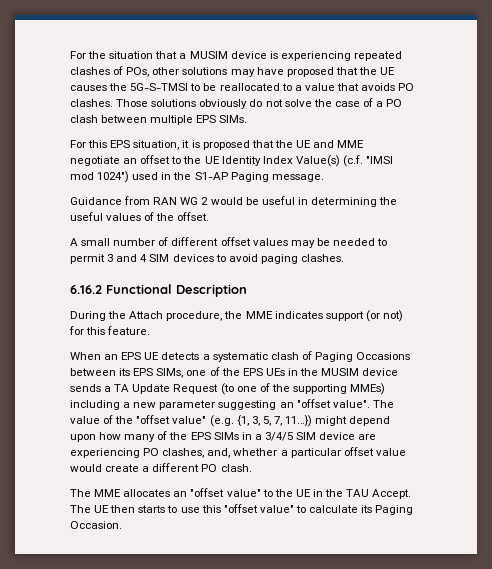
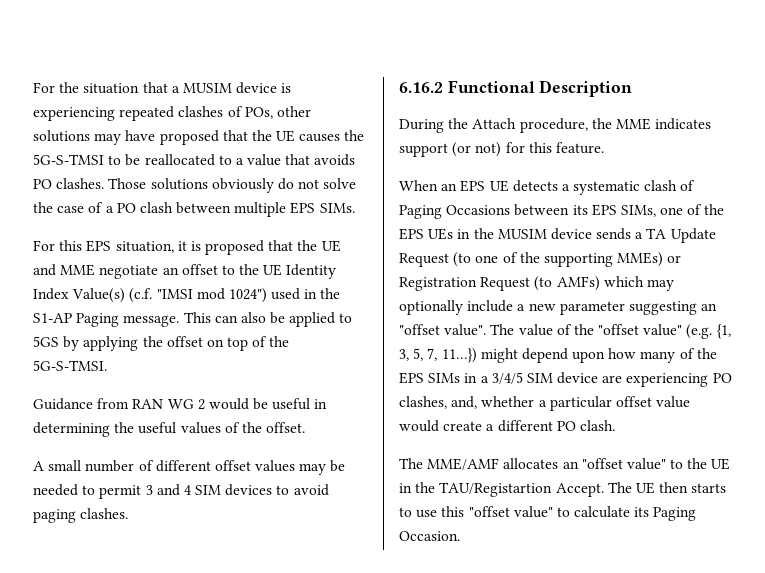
+ This can also be applied to 5GS by applying the offset on top of the 5G-S-TMSI.
- When an EPS UE detects a systematic clash of Paging Occasions between its EPS SIMs, one of the EPS UEs in the MUSIM device sends a TA Update Request (to one of the supporting MMEs) including a new parameter suggesting an "offset value".
+ When an EPS UE detects a systematic clash of Paging Occasions between its EPS SIMs, one of the EPS UEs in the MUSIM device sends a TA Update Request (to one of the supporting MMEs) or Registration Request (to AMFs) which may optionally include a new parameter suggesting an "offset value".
- The MME allocates an "offset value" to the UE in the TAU Accept.
+ The MME/AMF allocates an "offset value" to the UE in the TAU/Registartion Accept.

